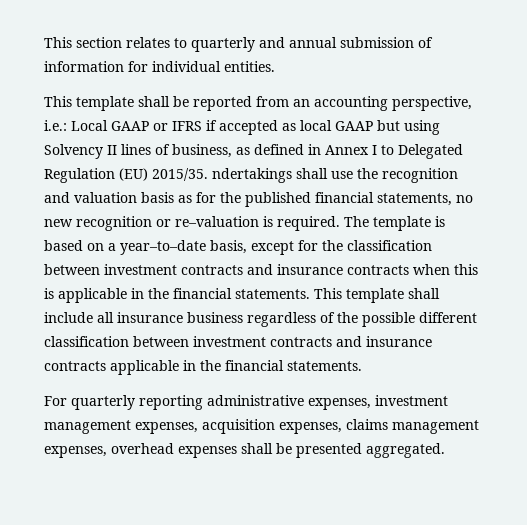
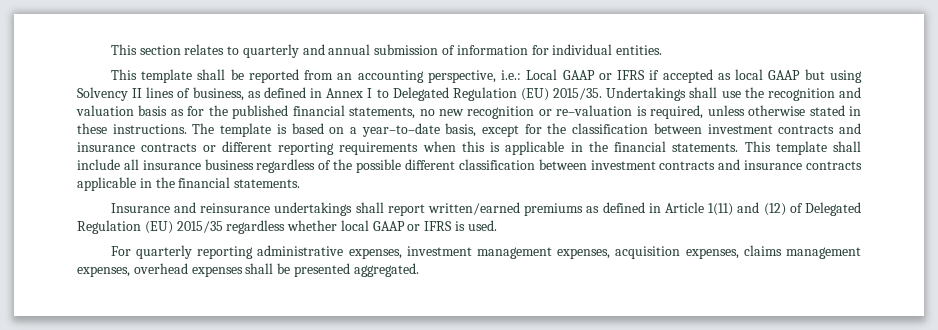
- This template shall be reported from an accounting perspective, i.e.: Local GAAP or IFRS if accepted as local GAAP but using Solvency II lines of business, as defined in Annex I to Delegated Regulation (EU) 2015/35. ndertakings shall use the recognition and valuation basis as for the published financial statements, no new recognition or re–valuation is required.
+ This template shall be reported from an accounting perspective, i.e.: Local GAAP or IFRS if accepted as local GAAP but using Solvency II lines of business, as defined in Annex I to Delegated Regulation (EU) 2015/35. Undertakings shall use the recognition and valuation basis as for the published financial statements, no new recognition or re–valuation is required, unless otherwise stated in these instructions.
- The template is based on a year–to–date basis, except for the classification between investment contracts and insurance contracts when this is applicable in the financial statements.
+ The template is based on a year–to–date basis, except for the classification between investment contracts and insurance contracts or different reporting requirements when this is applicable in the financial statements.
+ Insurance and reinsurance undertakings shall report written/earned premiums as defined in Article 1(11) and (12) of Delegated Regulation (EU) 2015/35 regardless whether local GAAP or IFRS is used.

